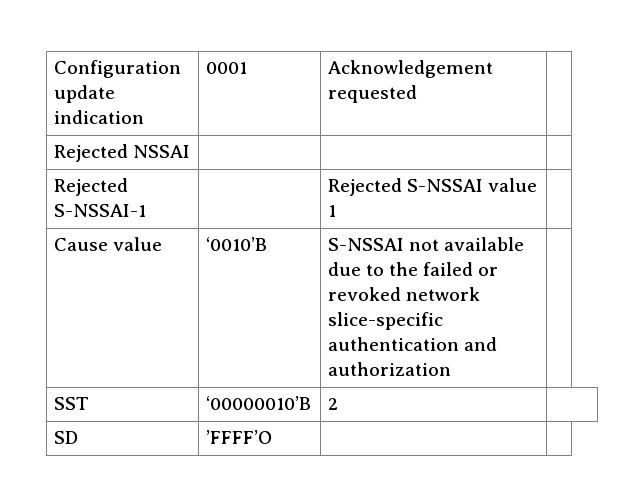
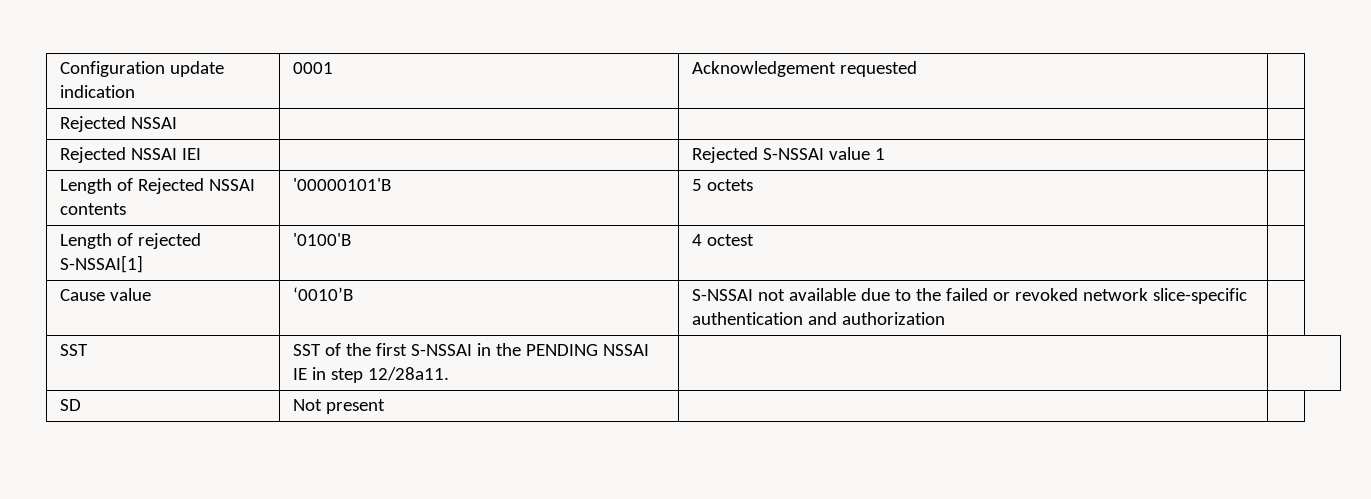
- Rejected S-NSSAI-1 | | Rejected S-NSSAI value 1 |
+ Rejected NSSAI IEI | | Rejected S-NSSAI value 1 |
+ Length of Rejected NSSAI contents | '00000101'B | 5 octets |
+ Length of rejected S-NSSAI[1] | '0100'B | 4 octest |
- SST | ‘00000010’B | 2 |
+ SST | SST of the first S-NSSAI in the PENDING NSSAI IE in step 12/28a11. | |
- SD | ’FFFF’O | |
+ SD | Not present | |

